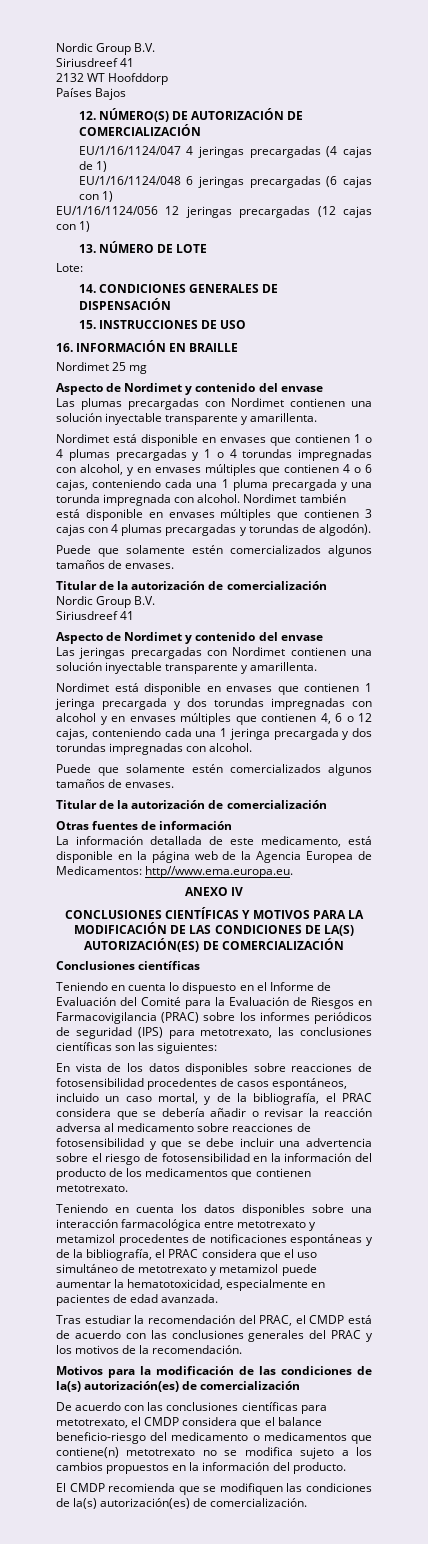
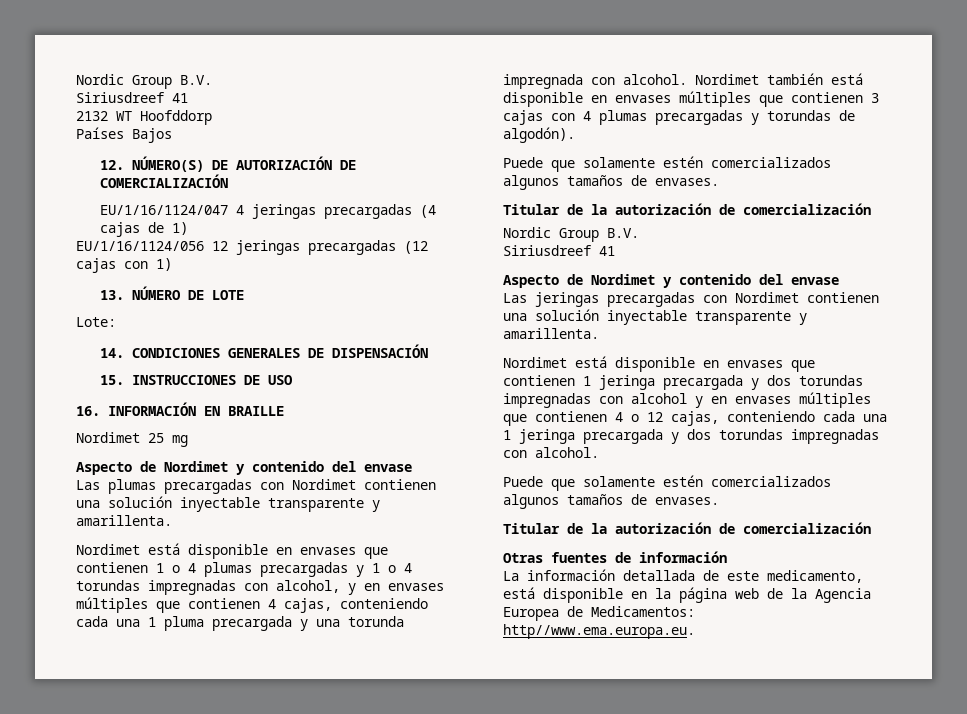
- EU/1/16/1124/048 6 jeringas precargadas (6 cajas con 1)
- Nordimet está disponible en envases que contienen 1 o 4 plumas precargadas y 1 o 4 torundas impregnadas con alcohol, y en envases múltiples que contienen 4 o 6 cajas, conteniendo cada una 1 pluma precargada y una torunda impregnada con alcohol.
+ Nordimet está disponible en envases que contienen 1 o 4 plumas precargadas y 1 o 4 torundas impregnadas con alcohol, y en envases múltiples que contienen 4 cajas, conteniendo cada una 1 pluma precargada y una torunda impregnada con alcohol.
- Nordimet está disponible en envases que contienen 1 jeringa precargada y dos torundas impregnadas con alcohol y en envases múltiples que contienen 4, 6 o 12 cajas, conteniendo cada una 1 jeringa precargada y dos torundas impregnadas con alcohol.
+ Nordimet está disponible en envases que contienen 1 jeringa precargada y dos torundas impregnadas con alcohol y en envases múltiples que contienen 4 o 12 cajas, conteniendo cada una 1 jeringa precargada y dos torundas impregnadas con alcohol.
- ANEXO IV
- CONCLUSIONES CIENTÍFICAS Y MOTIVOS PARA LA MODIFICACIÓN DE LAS CONDICIONES DE LA(S) AUTORIZACIÓN(ES) DE COMERCIALIZACIÓN
- Conclusiones científicas
- Teniendo en cuenta lo dispuesto en el Informe de Evaluación del Comité para la Evaluación de Riesgos en Farmacovigilancia (PRAC) sobre los informes periódicos de seguridad (IPS) para metotrexato, las conclusiones científicas son las siguientes:
- En vista de los datos disponibles sobre reacciones de fotosensibilidad procedentes de casos espontáneos, incluido un caso mortal, y de la bibliografía, el PRAC considera que se debería añadir o revisar la reacción adversa al medicamento sobre reacciones de fotosensibilidad y que se debe incluir una advertencia sobre el riesgo de fotosensibilidad en la información del producto de los medicamentos que contienen metotrexato.
- Teniendo en cuenta los datos disponibles sobre una interacción farmacológica entre metotrexato y metamizol procedentes de notificaciones espontáneas y de la bibliografía, el PRAC considera que el uso simultáneo de metotrexato y metamizol puede aumentar la hematotoxicidad, especialmente en pacientes de edad avanzada.
- Tras estudiar la recomendación del PRAC, el CMDP está de acuerdo con las conclusiones generales del PRAC y los motivos de la recomendación.
- Motivos para la modificación de las condiciones de la(s) autorización(es) de comercialización
- De acuerdo con las conclusiones científicas para metotrexato, el CMDP considera que el balance beneficio-riesgo del medicamento o medicamentos que contiene(n) metotrexato no se modifica sujeto a los cambios propuestos en la información del producto.
- El CMDP recomienda que se modifiquen las condiciones de la(s) autorización(es) de comercialización.

